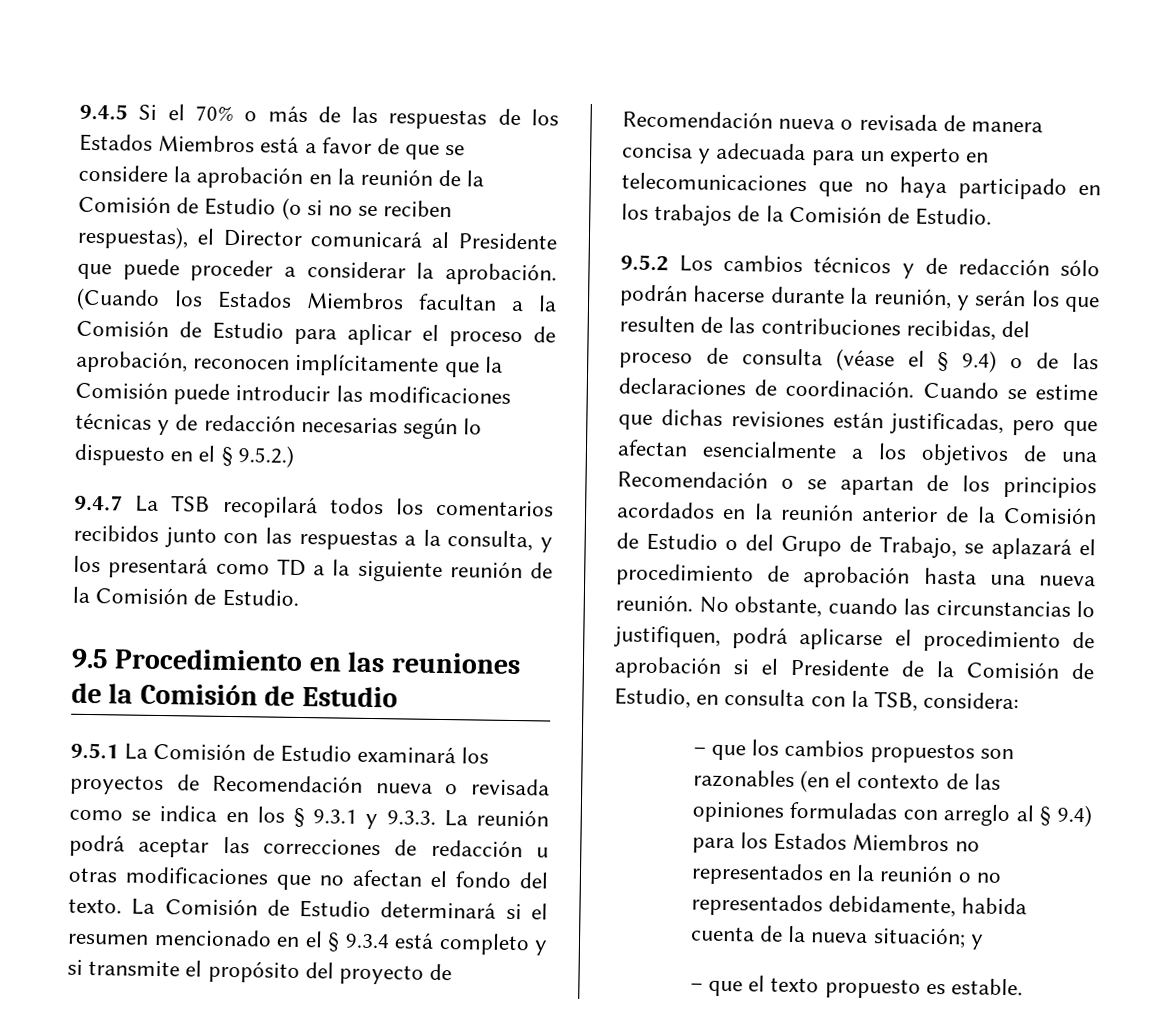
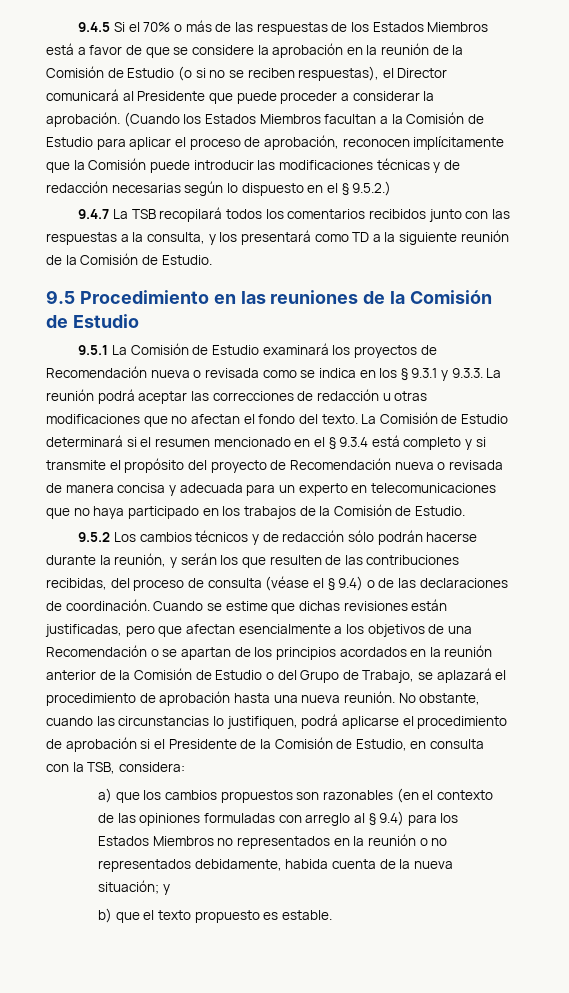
- – que los cambios propuestos son razonables (en el contexto de las opiniones formuladas con arreglo al § 9.4) para los Estados Miembros no representados en la reunión o no representados debidamente, habida cuenta de la nueva situación; y
+ a) que los cambios propuestos son razonables (en el contexto de las opiniones formuladas con arreglo al § 9.4) para los Estados Miembros no representados en la reunión o no representados debidamente, habida cuenta de la nueva situación; y
- – que el texto propuesto es estable.
+ b) que el texto propuesto es estable.

